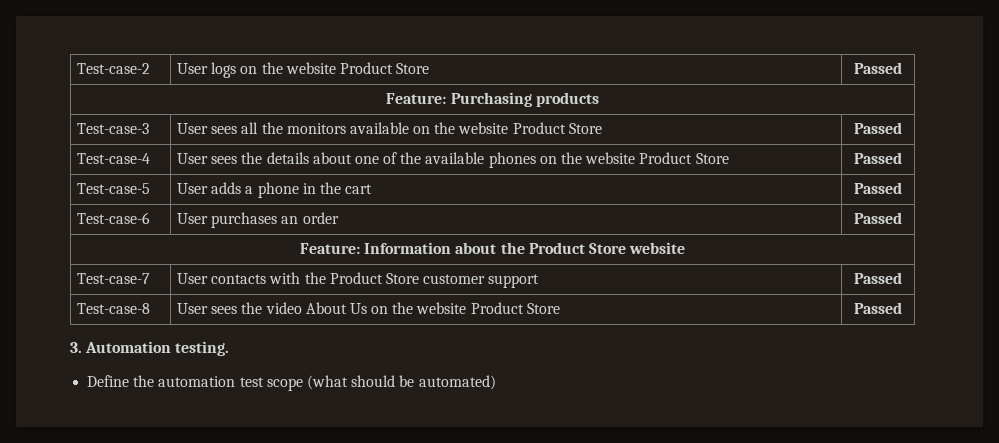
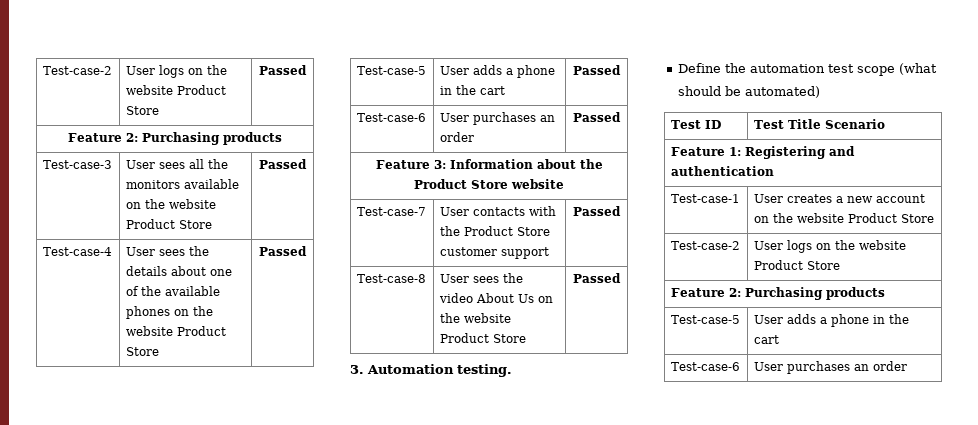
  Test-case-2 | User logs on the website Product Store | Passed
- Feature: Purchasing products
+ Feature 2: Purchasing products
- Feature: Information about the Product Store website
+ Feature 3: Information about the Product Store website
+ Test ID | Test Title Scenario
+ Feature 1: Registering and authentication
+ Test-case-1 | User creates a new account on the website Product Store
+ Test-case-2 | User logs on the website Product Store
+ Feature 2: Purchasing products
+ Test-case-5 | User adds a phone in the cart
+ Test-case-6 | User purchases an order

